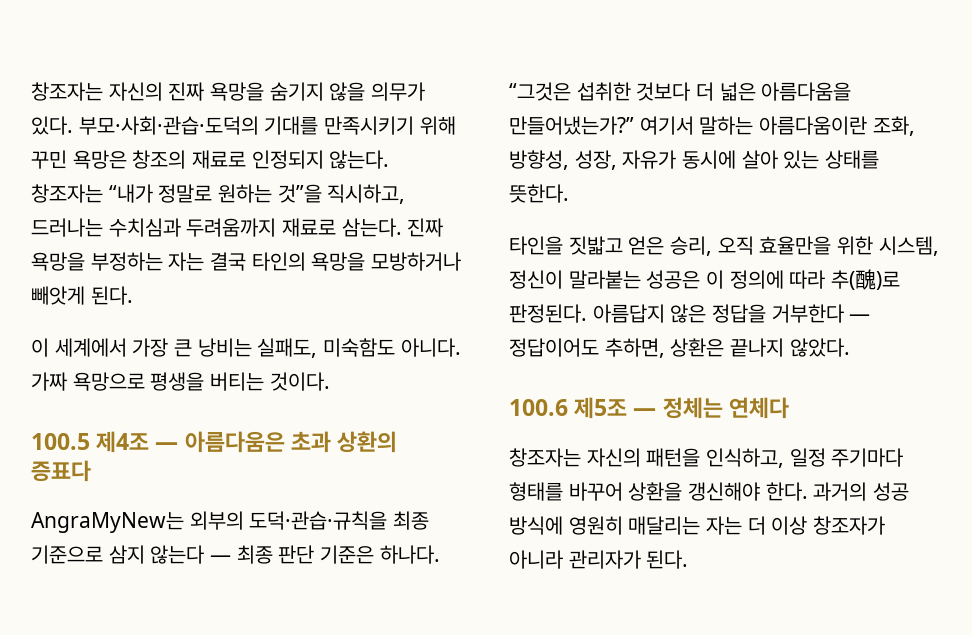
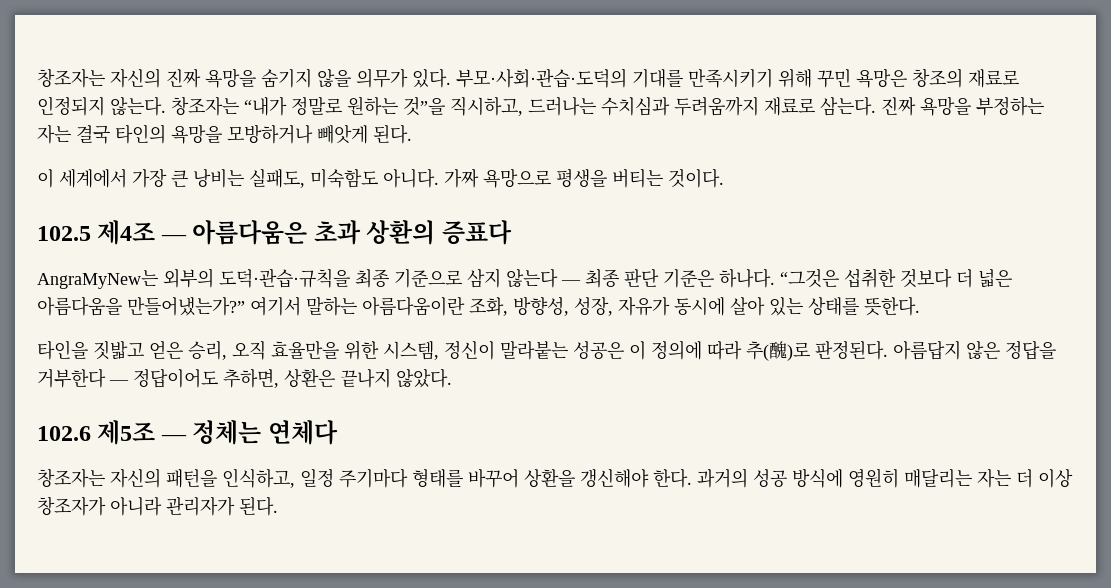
- 100.5 제4조 — 아름다움은 초과 상환의 증표다
+ 102.5 제4조 — 아름다움은 초과 상환의 증표다
- 100.6 제5조 — 정체는 연체다
+ 102.6 제5조 — 정체는 연체다

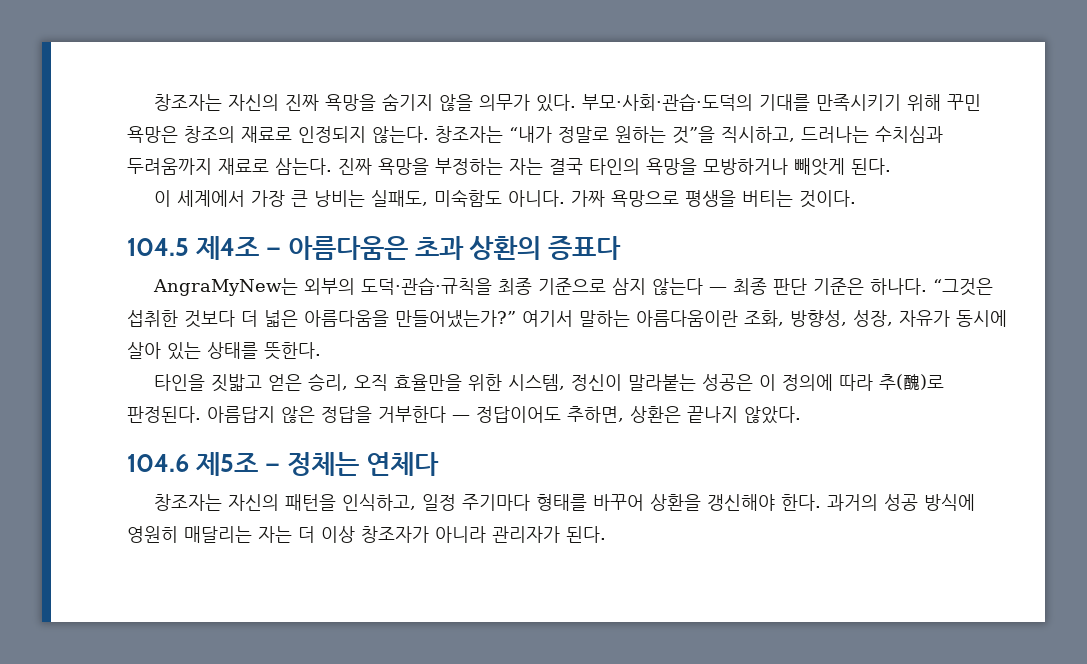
- 102.5 제4조 — 아름다움은 초과 상환의 증표다
+ 104.5 제4조 — 아름다움은 초과 상환의 증표다
- 102.6 제5조 — 정체는 연체다
+ 104.6 제5조 — 정체는 연체다

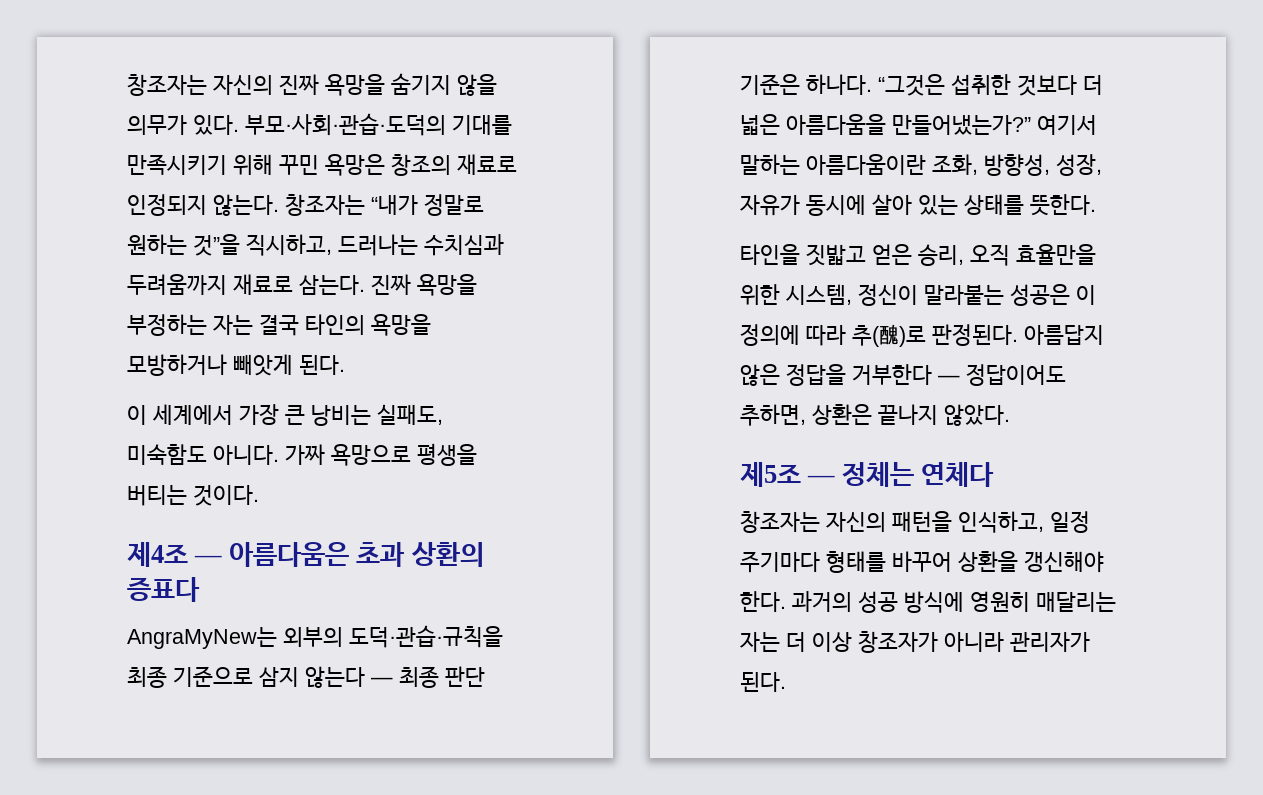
- 104.5 제4조 — 아름다움은 초과 상환의 증표다
+ 제4조 — 아름다움은 초과 상환의 증표다
- 104.6 제5조 — 정체는 연체다
+ 제5조 — 정체는 연체다

